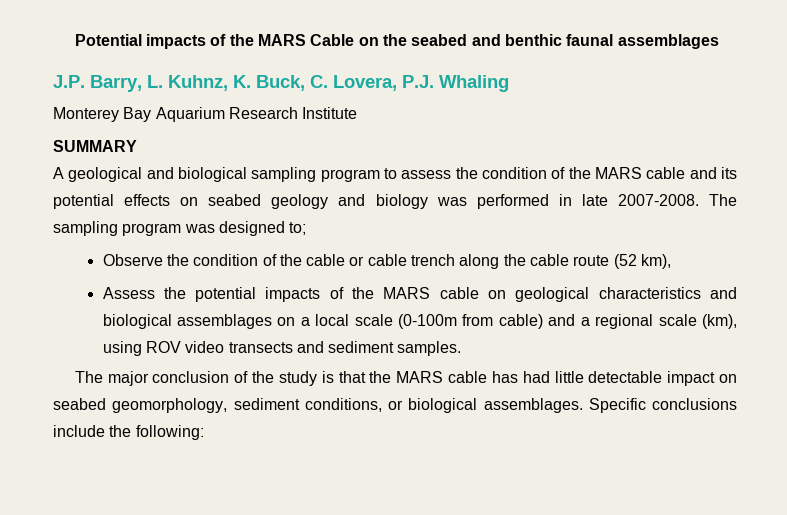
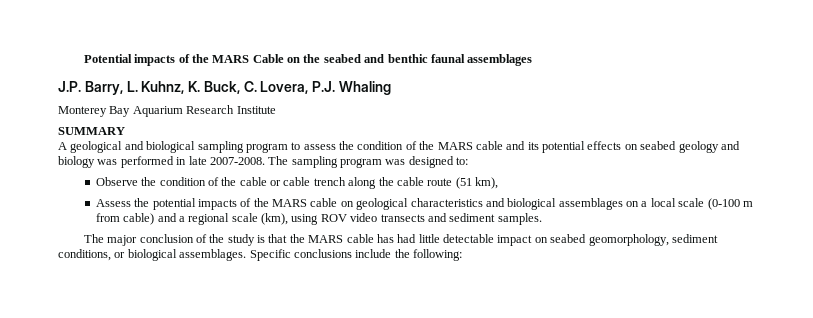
- The sampling program was designed to;
+ The sampling program was designed to:
- Observe the condition of the cable or cable trench along the cable route (52 km),
+ Observe the condition of the cable or cable trench along the cable route (51 km),
- Assess the potential impacts of the MARS cable on geological characteristics and biological assemblages on a local scale (0-100m from cable) and a regional scale (km), using ROV video transects and sediment samples.
+ Assess the potential impacts of the MARS cable on geological characteristics and biological assemblages on a local scale (0-100 m from cable) and a regional scale (km), using ROV video transects and sediment samples.

